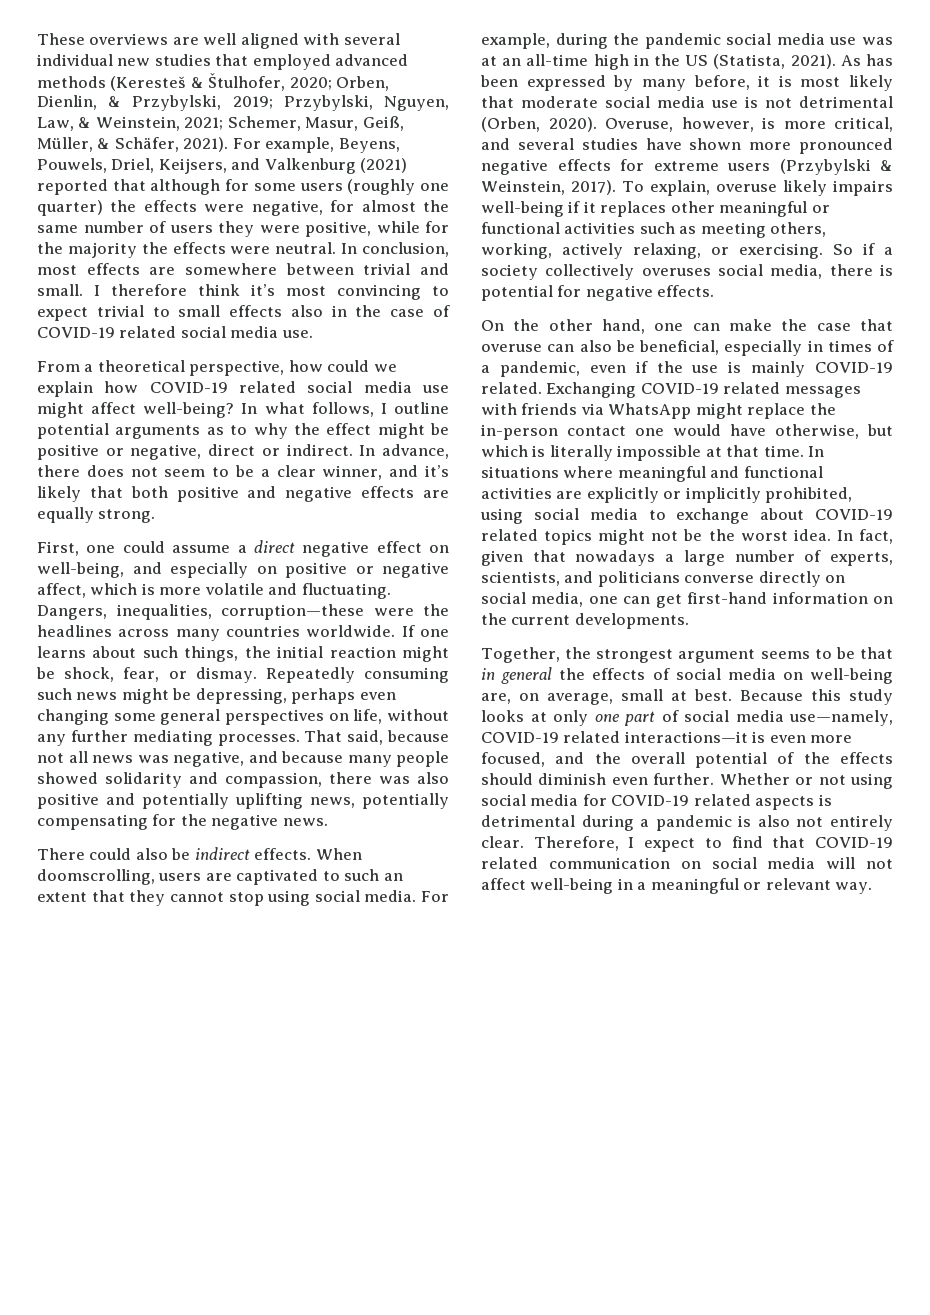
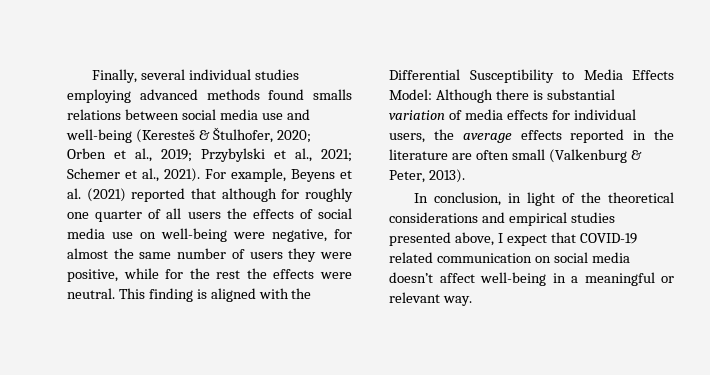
- These overviews are well aligned with several individual new studies that employed advanced methods (Keresteš & Štulhofer, 2020; Orben, Dienlin, & Przybylski, 2019; Przybylski, Nguyen, Law, & Weinstein, 2021; Schemer, Masur, Geiß, Müller, & Schäfer, 2021). For example, Beyens, Pouwels, Driel, Keijsers, and Valkenburg (2021) reported that although for some users (roughly one quarter) the effects were negative, for almost the same number of users they were positive, while for the majority the effects were neutral.
+ Finally, several individual studies employing advanced methods found smalls relations between social media use and well-being (Keresteš & Štulhofer, 2020; Orben et al., 2019; Przybylski et al., 2021; Schemer et al., 2021). For example, Beyens et al. (2021) reported that although for roughly one quarter of all users the effects of social media use on well-being were negative, for almost the same number of users they were positive, while for the rest the effects were neutral.
- In conclusion, most effects are somewhere between trivial and small. I therefore think it’s most convincing to expect trivial to small effects also in the case of COVID-19 related social media use.
- From a theoretical perspective, how could we explain how COVID-19 related social media use might affect well-being? In what follows, I outline potential arguments as to why the effect might be positive or negative, direct or indirect. In advance, there does not seem to be a clear winner, and it’s likely that both positive and negative effects are equally strong.
- First, one could assume a direct negative effect on well-being, and especially on positive or negative affect, which is more volatile and fluctuating. Dangers, inequalities, corruption—these were the headlines across many countries worldwide. If one learns about such things, the initial reaction might be shock, fear, or dismay. Repeatedly consuming such news might be depressing, perhaps even changing some general perspectives on life, without any further mediating processes. That said, because not all news was negative, and because many people showed solidarity and compassion, there was also positive and potentially uplifting news, potentially compensating for the negative news.
- There could also be indirect effects. When doomscrolling, users are captivated to such an extent that they cannot stop using social media. For example, during the pandemic social media use was at an all-time high in the US (Statista, 2021). As has been expressed by many before, it is most likely that moderate social media use is not detrimental (Orben, 2020). Overuse, however, is more critical, and several studies have shown more pronounced negative effects for extreme users (Przybylski & Weinstein, 2017). To explain, overuse likely impairs well-being if it replaces other meaningful or functional activities such as meeting others, working, actively relaxing, or exercising. So if a society collectively overuses social media, there is potential for negative effects.
- On the other hand, one can make the case that overuse can also be beneficial, especially in times of a pandemic, even if the use is mainly COVID-19 related. Exchanging COVID-19 related messages with friends via WhatsApp might replace the in-person contact one would have otherwise, but which is literally impossible at that time. In situations where meaningful and functional activities are explicitly or implicitly prohibited, using social media to exchange about COVID-19 related topics might not be the worst idea. In fact, given that nowadays a large number of experts, scientists, and politicians converse directly on social media, one can get first-hand information on the current developments.
- Together, the strongest argument seems to be that in general the effects of social media on well-being are, on average, small at best. Because this study looks at only one part of social media use—namely, COVID-19 related interactions—it is even more focused, and the overall potential of the effects should diminish even further. Whether or not using social media for COVID-19 related aspects is detrimental during a pandemic is also not entirely clear. Therefore, I expect to find that COVID-19 related communication on social media will not affect well-being in a meaningful or relevant way.
+ This finding is aligned with the Differential Susceptibility to Media Effects Model: Although there is substantial variation of media effects for individual users, the average effects reported in the literature are often small (Valkenburg & Peter, 2013).
+ In conclusion, in light of the theoretical considerations and empirical studies presented above, I expect that COVID-19 related communication on social media doesn’t affect well-being in a meaningful or relevant way.

